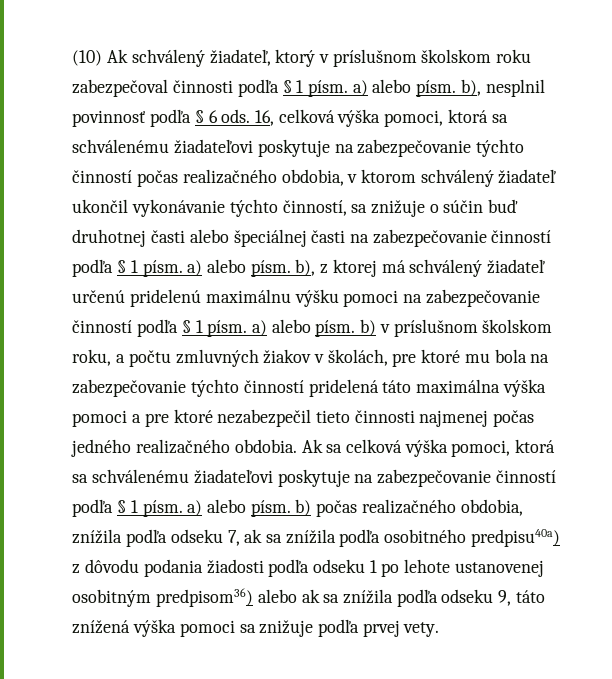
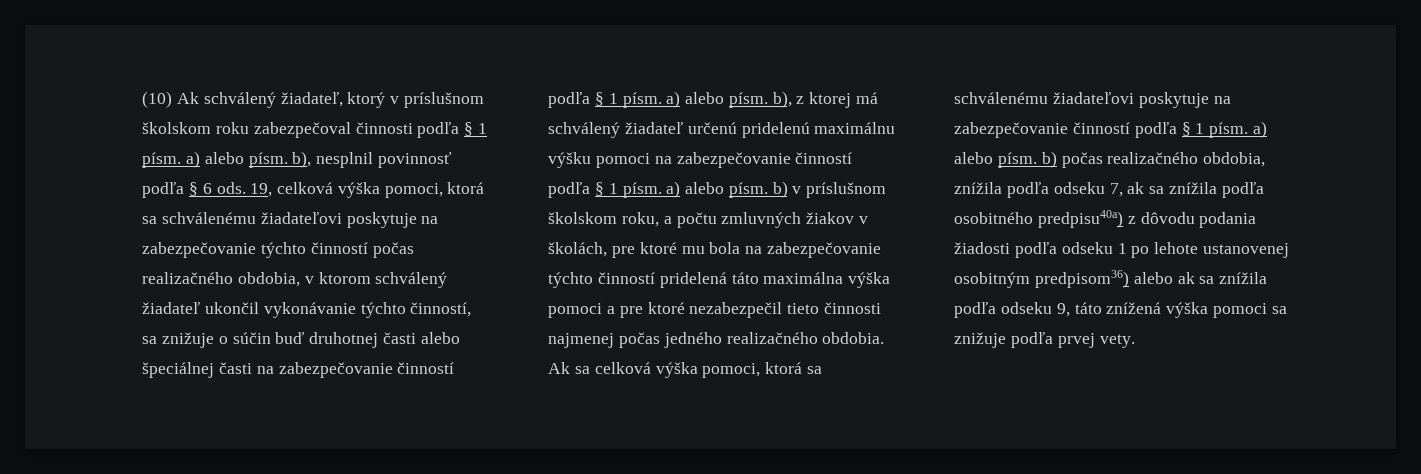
- 16, celková výška pomoci, ktorá sa schválenému žiadateľovi poskytuje na zabezpečovanie týchto činností počas realizačného obdobia, v ktorom schválený žiadateľ ukončil vykonávanie týchto činností, sa znižuje o súčin buď druhotnej časti alebo špeciálnej časti na zabezpečovanie činností podľa § 1 písm. a) alebo písm. b), z ktorej má schválený žiadateľ určenú pridelenú maximálnu výšku pomoci na zabezpečovanie činností podľa § 1 písm. a) alebo písm. b) v príslušnom školskom roku, a počtu zmluvných žiakov v školách, pre ktoré mu bola na zabezpečovanie týchto činností pridelená táto maximálna výška pomoci a pre ktoré nezabezpečil tieto činnosti najmenej počas jedného realizačného obdobia.
+ 19, celková výška pomoci, ktorá sa schválenému žiadateľovi poskytuje na zabezpečovanie týchto činností počas realizačného obdobia, v ktorom schválený žiadateľ ukončil vykonávanie týchto činností, sa znižuje o súčin buď druhotnej časti alebo špeciálnej časti na zabezpečovanie činností podľa § 1 písm. a) alebo písm. b), z ktorej má schválený žiadateľ určenú pridelenú maximálnu výšku pomoci na zabezpečovanie činností podľa § 1 písm. a) alebo písm. b) v príslušnom školskom roku, a počtu zmluvných žiakov v školách, pre ktoré mu bola na zabezpečovanie týchto činností pridelená táto maximálna výška pomoci a pre ktoré nezabezpečil tieto činnosti najmenej počas jedného realizačného obdobia.

